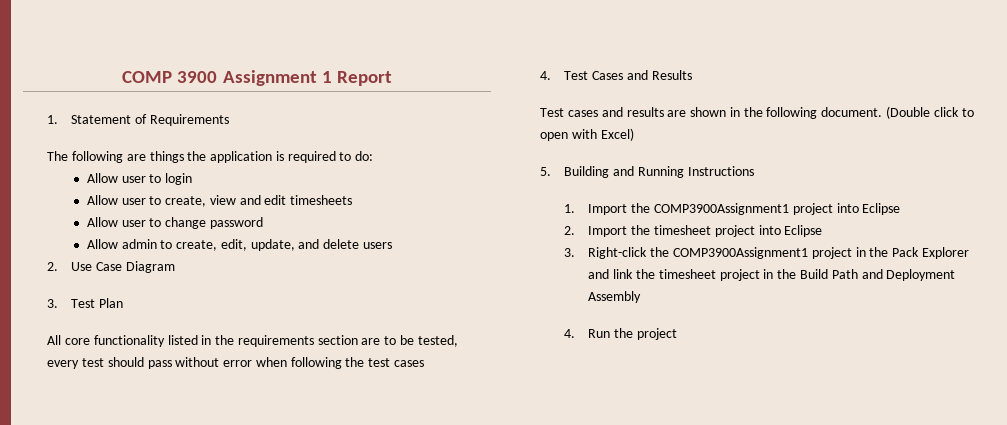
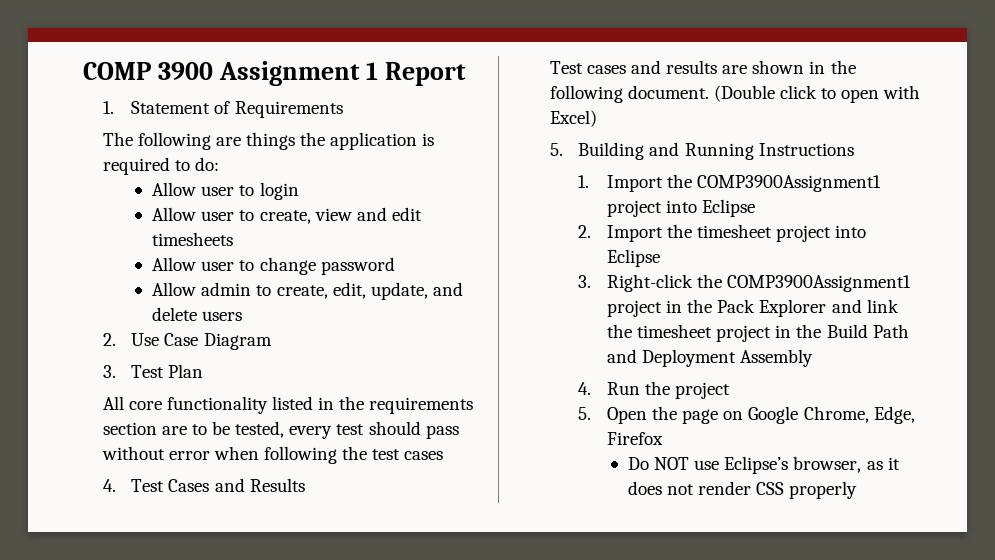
+ 5. Open the page on Google Chrome, Edge, Firefox
+ Do NOT use Eclipse’s browser, as it does not render CSS properly

